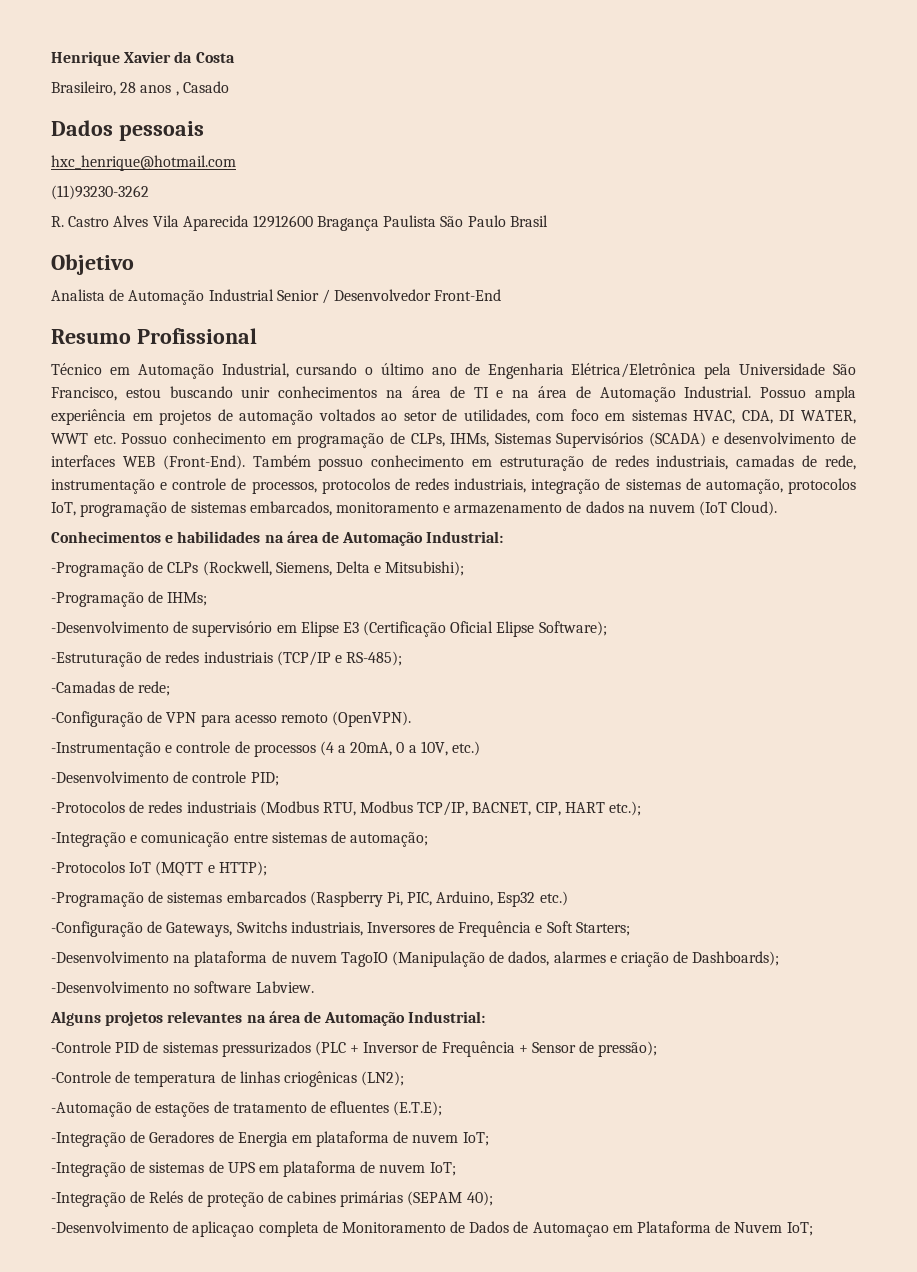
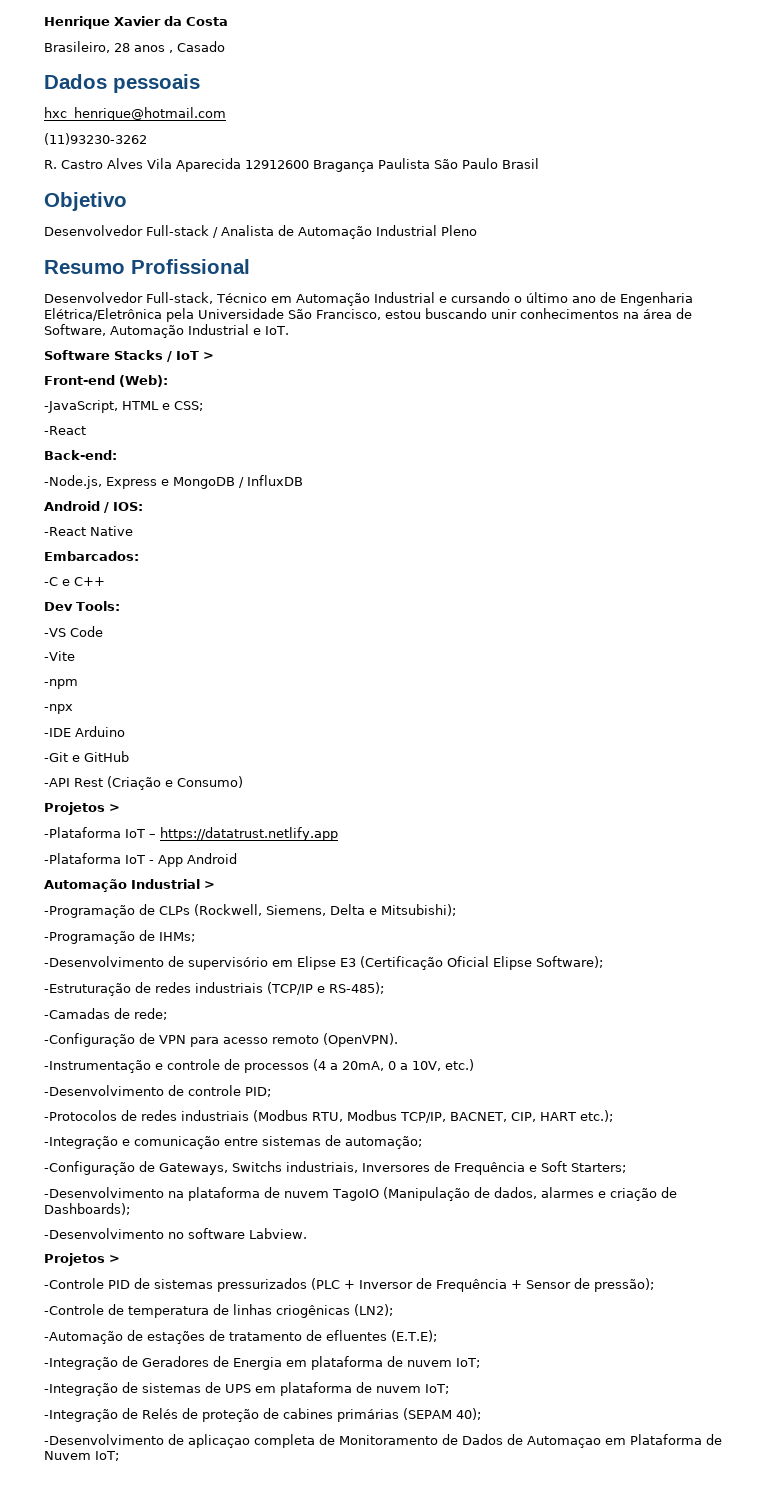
- Analista de Automação Industrial Senior / Desenvolvedor Front-End
+ Desenvolvedor Full-stack / Analista de Automação Industrial Pleno
- Técnico em Automação Industrial, cursando o último ano de Engenharia Elétrica/Eletrônica pela Universidade São Francisco, estou buscando unir conhecimentos na área de TI e na área de Automação Industrial. Possuo ampla experiência em projetos de automação voltados ao setor de utilidades, com foco em sistemas HVAC, CDA, DI WATER, WWT etc. Possuo conhecimento em programação de CLPs, IHMs, Sistemas Supervisórios (SCADA) e desenvolvimento de interfaces WEB (Front-End). Também possuo conhecimento em estruturação de redes industriais, camadas de rede, instrumentação e controle de processos, protocolos de redes industriais, integração de sistemas de automação, protocolos IoT, programação de sistemas embarcados, monitoramento e armazenamento de dados na nuvem (IoT Cloud).
- Conhecimentos e habilidades na área de Automação Industrial:
+ Desenvolvedor Full-stack, Técnico em Automação Industrial e cursando o último ano de Engenharia Elétrica/Eletrônica pela Universidade São Francisco, estou buscando unir conhecimentos na área de Software, Automação Industrial e IoT.
+ Software Stacks / IoT >
+ Front-end (Web):
+ -JavaScript, HTML e CSS;
+ -React
+ Back-end:
+ -Node.js, Express e MongoDB / InfluxDB
+ Android / IOS:
+ -React Native
+ Embarcados:
+ -C e C++
+ Dev Tools:
+ -VS Code
+ -Vite
+ -npm
+ -npx
+ -IDE Arduino
+ -Git e GitHub
+ -API Rest (Criação e Consumo)
+ Projetos >
+ -Plataforma IoT – https://datatrust.netlify.app
+ -Plataforma IoT - App Android
+ Automação Industrial >
- -Protocolos IoT (MQTT e HTTP);
- -Programação de sistemas embarcados (Raspberry Pi, PIC, Arduino, Esp32 etc.)
  -Desenvolvimento no software Labview.
- Alguns projetos relevantes na área de Automação Industrial:
+ Projetos >

